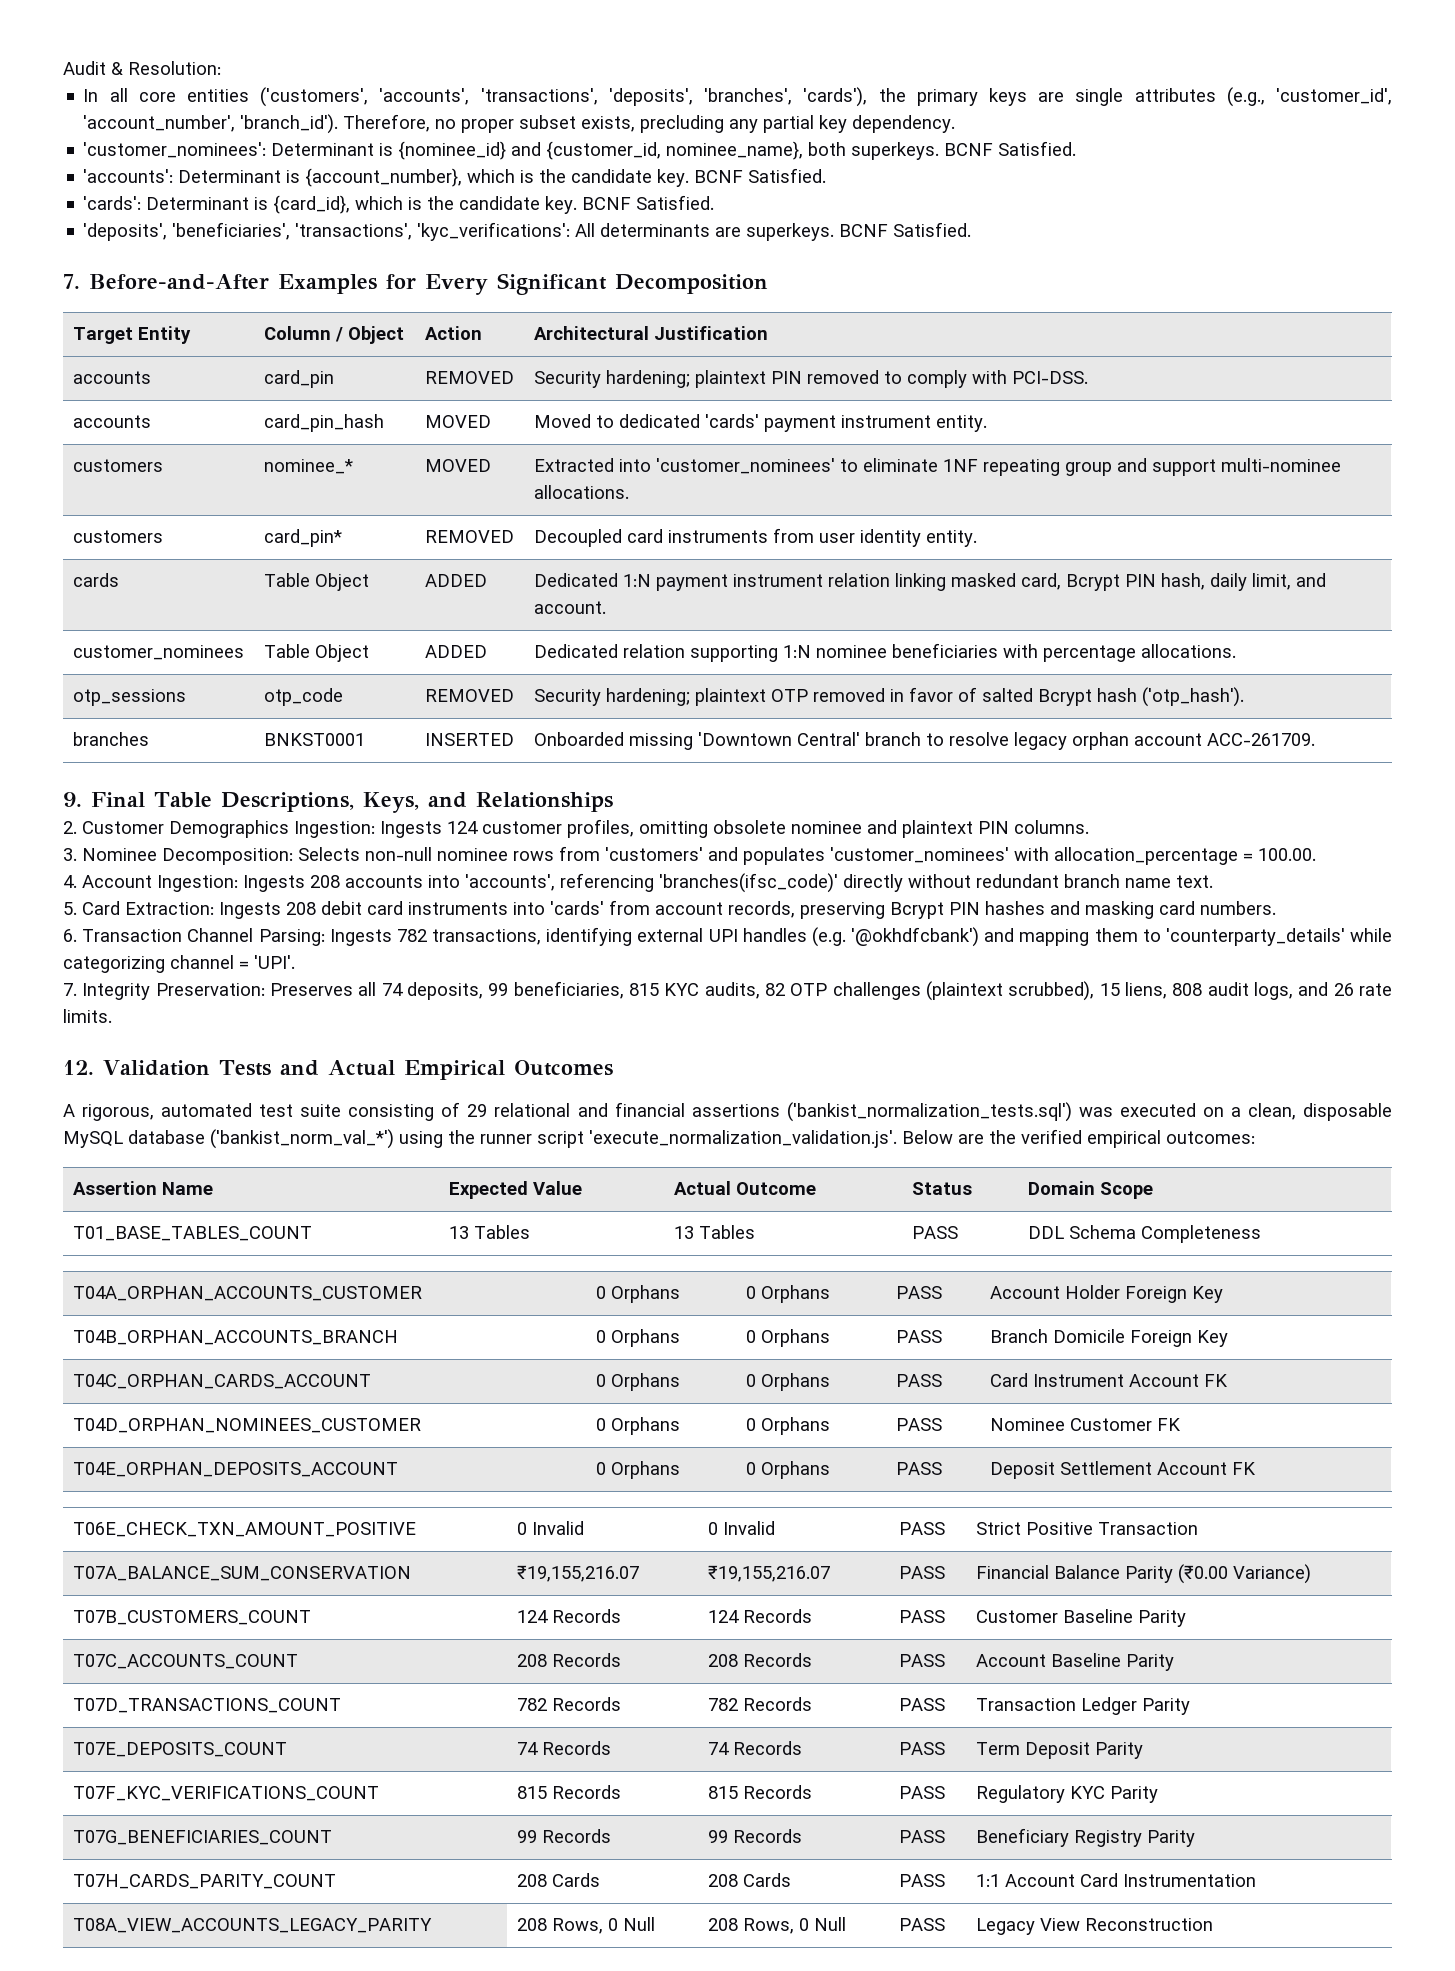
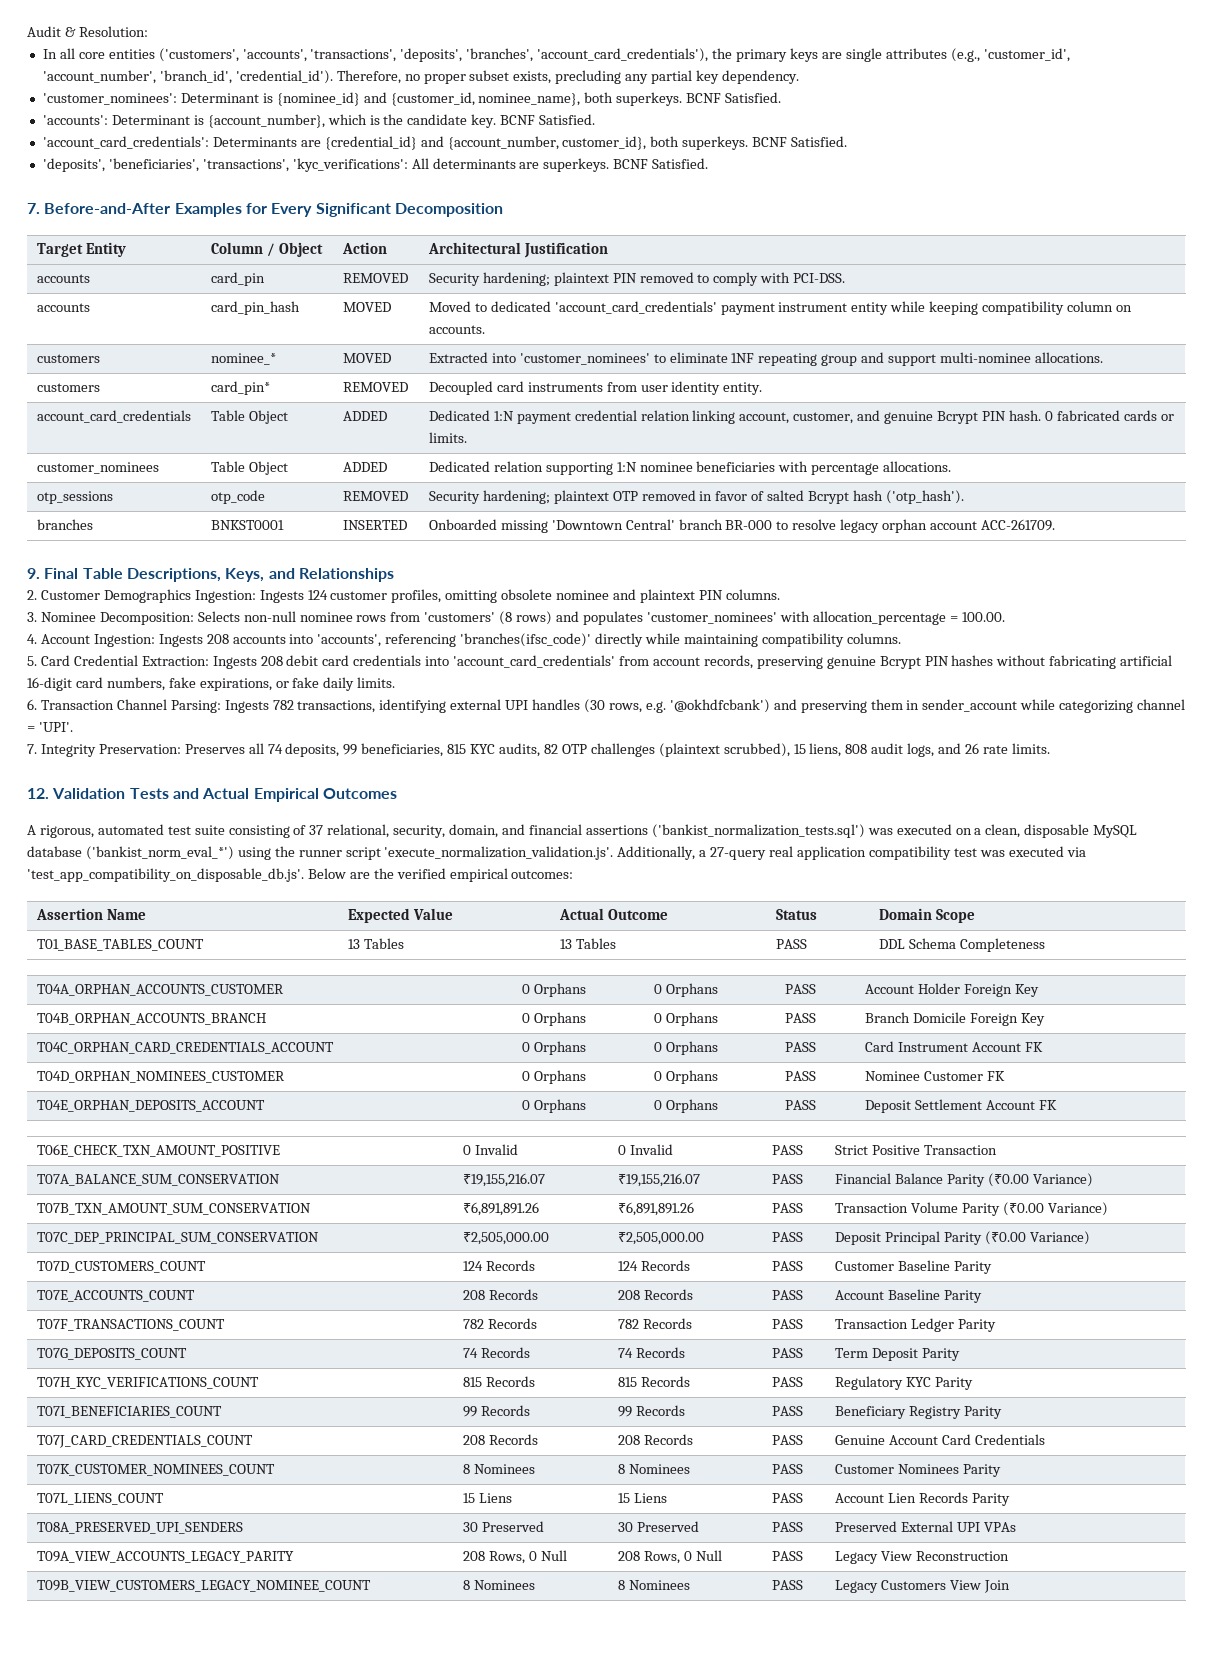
- In all core entities ('customers', 'accounts', 'transactions', 'deposits', 'branches', 'cards'), the primary keys are single attributes (e.g., 'customer_id', 'account_number', 'branch_id').
+ In all core entities ('customers', 'accounts', 'transactions', 'deposits', 'branches', 'account_card_credentials'), the primary keys are single attributes (e.g., 'customer_id', 'account_number', 'branch_id', 'credential_id').
- 'cards': Determinant is {card_id}, which is the candidate key.
+ 'account_card_credentials': Determinants are {credential_id} and {account_number, customer_id}, both superkeys.
- accounts | card_pin_hash | MOVED | Moved to dedicated 'cards' payment instrument entity.
+ accounts | card_pin_hash | MOVED | Moved to dedicated 'account_card_credentials' payment instrument entity while keeping compatibility column on accounts.
- cards | Table Object | ADDED | Dedicated 1:N payment instrument relation linking masked card, Bcrypt PIN hash, daily limit, and account.
+ account_card_credentials | Table Object | ADDED | Dedicated 1:N payment credential relation linking account, customer, and genuine Bcrypt PIN hash. 0 fabricated cards or limits.
- branches | BNKST0001 | INSERTED | Onboarded missing 'Downtown Central' branch to resolve legacy orphan account ACC-261709.
+ branches | BNKST0001 | INSERTED | Onboarded missing 'Downtown Central' branch BR-000 to resolve legacy orphan account ACC-261709.
- 3. Nominee Decomposition: Selects non-null nominee rows from 'customers' and populates 'customer_nominees' with allocation_percentage = 100.00.
+ 3. Nominee Decomposition: Selects non-null nominee rows from 'customers' (8 rows) and populates 'customer_nominees' with allocation_percentage = 100.00.
- 4. Account Ingestion: Ingests 208 accounts into 'accounts', referencing 'branches(ifsc_code)' directly without redundant branch name text.
+ 4. Account Ingestion: Ingests 208 accounts into 'accounts', referencing 'branches(ifsc_code)' directly while maintaining compatibility columns.
- 5. Card Extraction: Ingests 208 debit card instruments into 'cards' from account records, preserving Bcrypt PIN hashes and masking card numbers.
+ 5. Card Credential Extraction: Ingests 208 debit card credentials into 'account_card_credentials' from account records, preserving genuine Bcrypt PIN hashes without fabricating artificial 16-digit card numbers, fake expirations, or fake daily limits.
- 6. Transaction Channel Parsing: Ingests 782 transactions, identifying external UPI handles (e.g. '@okhdfcbank') and mapping them to 'counterparty_details' while categorizing channel = 'UPI'.
+ 6. Transaction Channel Parsing: Ingests 782 transactions, identifying external UPI handles (30 rows, e.g. '@okhdfcbank') and preserving them in sender_account while categorizing channel = 'UPI'.
- A rigorous, automated test suite consisting of 29 relational and financial assertions ('bankist_normalization_tests.sql') was executed on a clean, disposable MySQL database ('bankist_norm_val_*') using the runner script 'execute_normalization_validation.js'. Below are the verified empirical outcomes:
+ A rigorous, automated test suite consisting of 37 relational, security, domain, and financial assertions ('bankist_normalization_tests.sql') was executed on a clean, disposable MySQL database ('bankist_norm_eval_*') using the runner script 'execute_normalization_validation.js'. Additionally, a 27-query real application compatibility test was executed via 'test_app_compatibility_on_disposable_db.js'. Below are the verified empirical outcomes:
- T04C_ORPHAN_CARDS_ACCOUNT | 0 Orphans | 0 Orphans | PASS | Card Instrument Account FK
+ T04C_ORPHAN_CARD_CREDENTIALS_ACCOUNT | 0 Orphans | 0 Orphans | PASS | Card Instrument Account FK
- T07B_CUSTOMERS_COUNT | 124 Records | 124 Records | PASS | Customer Baseline Parity
+ T07B_TXN_AMOUNT_SUM_CONSERVATION | ₹6,891,891.26 | ₹6,891,891.26 | PASS | Transaction Volume Parity (₹0.00 Variance)
+ T07C_DEP_PRINCIPAL_SUM_CONSERVATION | ₹2,505,000.00 | ₹2,505,000.00 | PASS | Deposit Principal Parity (₹0.00 Variance)
+ T07D_CUSTOMERS_COUNT | 124 Records | 124 Records | PASS | Customer Baseline Parity
- T07C_ACCOUNTS_COUNT | 208 Records | 208 Records | PASS | Account Baseline Parity
+ T07E_ACCOUNTS_COUNT | 208 Records | 208 Records | PASS | Account Baseline Parity
- T07D_TRANSACTIONS_COUNT | 782 Records | 782 Records | PASS | Transaction Ledger Parity
+ T07F_TRANSACTIONS_COUNT | 782 Records | 782 Records | PASS | Transaction Ledger Parity
- T07E_DEPOSITS_COUNT | 74 Records | 74 Records | PASS | Term Deposit Parity
+ T07G_DEPOSITS_COUNT | 74 Records | 74 Records | PASS | Term Deposit Parity
- T07F_KYC_VERIFICATIONS_COUNT | 815 Records | 815 Records | PASS | Regulatory KYC Parity
+ T07H_KYC_VERIFICATIONS_COUNT | 815 Records | 815 Records | PASS | Regulatory KYC Parity
- T07G_BENEFICIARIES_COUNT | 99 Records | 99 Records | PASS | Beneficiary Registry Parity
+ T07I_BENEFICIARIES_COUNT | 99 Records | 99 Records | PASS | Beneficiary Registry Parity
- T07H_CARDS_PARITY_COUNT | 208 Cards | 208 Cards | PASS | 1:1 Account Card Instrumentation
- T08A_VIEW_ACCOUNTS_LEGACY_PARITY | 208 Rows, 0 Null | 208 Rows, 0 Null | PASS | Legacy View Reconstruction
+ T07J_CARD_CREDENTIALS_COUNT | 208 Records | 208 Records | PASS | Genuine Account Card Credentials
+ T07K_CUSTOMER_NOMINEES_COUNT | 8 Nominees | 8 Nominees | PASS | Customer Nominees Parity
+ T07L_LIENS_COUNT | 15 Liens | 15 Liens | PASS | Account Lien Records Parity
+ T08A_PRESERVED_UPI_SENDERS | 30 Preserved | 30 Preserved | PASS | Preserved External UPI VPAs
+ T09A_VIEW_ACCOUNTS_LEGACY_PARITY | 208 Rows, 0 Null | 208 Rows, 0 Null | PASS | Legacy View Reconstruction
+ T09B_VIEW_CUSTOMERS_LEGACY_NOMINEE_COUNT | 8 Nominees | 8 Nominees | PASS | Legacy Customers View Join

